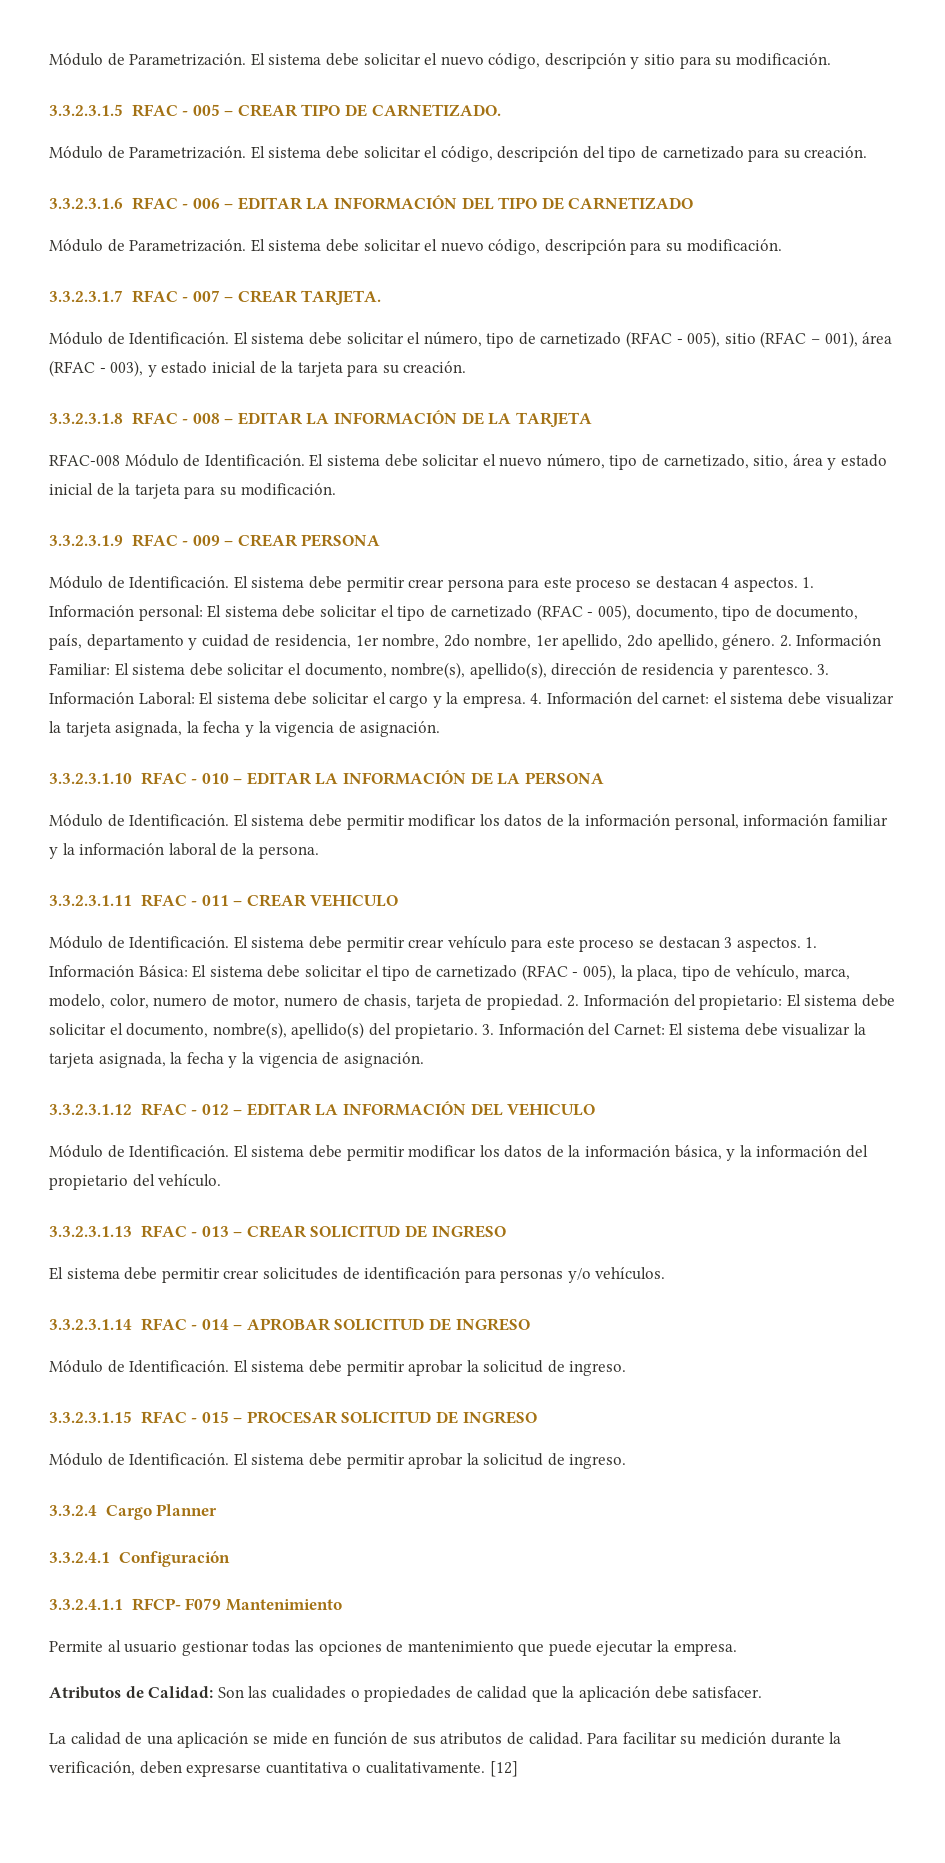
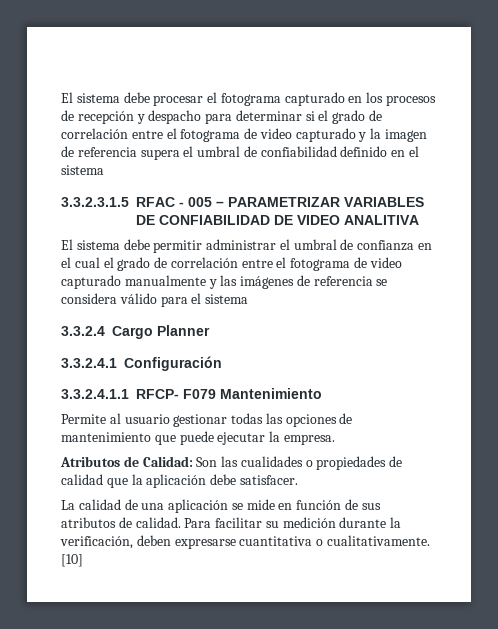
- Módulo de Parametrización. El sistema debe solicitar el nuevo código, descripción y sitio para su modificación.
+ El sistema debe procesar el fotograma capturado en los procesos de recepción y despacho para determinar si el grado de correlación entre el fotograma de video capturado y la imagen de referencia supera el umbral de confiabilidad definido en el sistema
- 3.3.2.3.1.5 RFAC - 005 – CREAR TIPO DE CARNETIZADO.
- Módulo de Parametrización. El sistema debe solicitar el código, descripción del tipo de carnetizado para su creación.
- 3.3.2.3.1.6 RFAC - 006 – EDITAR LA INFORMACIÓN DEL TIPO DE CARNETIZADO
- Módulo de Parametrización. El sistema debe solicitar el nuevo código, descripción para su modificación.
- 3.3.2.3.1.7 RFAC - 007 – CREAR TARJETA.
- Módulo de Identificación. El sistema debe solicitar el número, tipo de carnetizado (RFAC - 005), sitio (RFAC – 001), área (RFAC - 003), y estado inicial de la tarjeta para su creación.
- 3.3.2.3.1.8 RFAC - 008 – EDITAR LA INFORMACIÓN DE LA TARJETA
- RFAC-008 Módulo de Identificación. El sistema debe solicitar el nuevo número, tipo de carnetizado, sitio, área y estado inicial de la tarjeta para su modificación.
- 3.3.2.3.1.9 RFAC - 009 – CREAR PERSONA
- Módulo de Identificación. El sistema debe permitir crear persona para este proceso se destacan 4 aspectos. 1. Información personal: El sistema debe solicitar el tipo de carnetizado (RFAC - 005), documento, tipo de documento, país, departamento y cuidad de residencia, 1er nombre, 2do nombre, 1er apellido, 2do apellido, género. 2. Información Familiar: El sistema debe solicitar el documento, nombre(s), apellido(s), dirección de residencia y parentesco. 3. Información Laboral: El sistema debe solicitar el cargo y la empresa. 4. Información del carnet: el sistema debe visualizar la tarjeta asignada, la fecha y la vigencia de asignación.
- 3.3.2.3.1.10 RFAC - 010 – EDITAR LA INFORMACIÓN DE LA PERSONA
- Módulo de Identificación. El sistema debe permitir modificar los datos de la información personal, información familiar y la información laboral de la persona.
- 3.3.2.3.1.11 RFAC - 011 – CREAR VEHICULO
- Módulo de Identificación. El sistema debe permitir crear vehículo para este proceso se destacan 3 aspectos. 1. Información Básica: El sistema debe solicitar el tipo de carnetizado (RFAC - 005), la placa, tipo de vehículo, marca, modelo, color, numero de motor, numero de chasis, tarjeta de propiedad. 2. Información del propietario: El sistema debe solicitar el documento, nombre(s), apellido(s) del propietario. 3. Información del Carnet: El sistema debe visualizar la tarjeta asignada, la fecha y la vigencia de asignación.
- 3.3.2.3.1.12 RFAC - 012 – EDITAR LA INFORMACIÓN DEL VEHICULO
- Módulo de Identificación. El sistema debe permitir modificar los datos de la información básica, y la información del propietario del vehículo.
- 3.3.2.3.1.13 RFAC - 013 – CREAR SOLICITUD DE INGRESO
- El sistema debe permitir crear solicitudes de identificación para personas y/o vehículos.
- 3.3.2.3.1.14 RFAC - 014 – APROBAR SOLICITUD DE INGRESO
- Módulo de Identificación. El sistema debe permitir aprobar la solicitud de ingreso.
- 3.3.2.3.1.15 RFAC - 015 – PROCESAR SOLICITUD DE INGRESO
- Módulo de Identificación. El sistema debe permitir aprobar la solicitud de ingreso.
+ 3.3.2.3.1.5 RFAC - 005 – PARAMETRIZAR VARIABLES DE CONFIABILIDAD DE VIDEO ANALITIVA
+ El sistema debe permitir administrar el umbral de confianza en el cual el grado de correlación entre el fotograma de video capturado manualmente y las imágenes de referencia se considera válido para el sistema
- [12]
+ [10]

